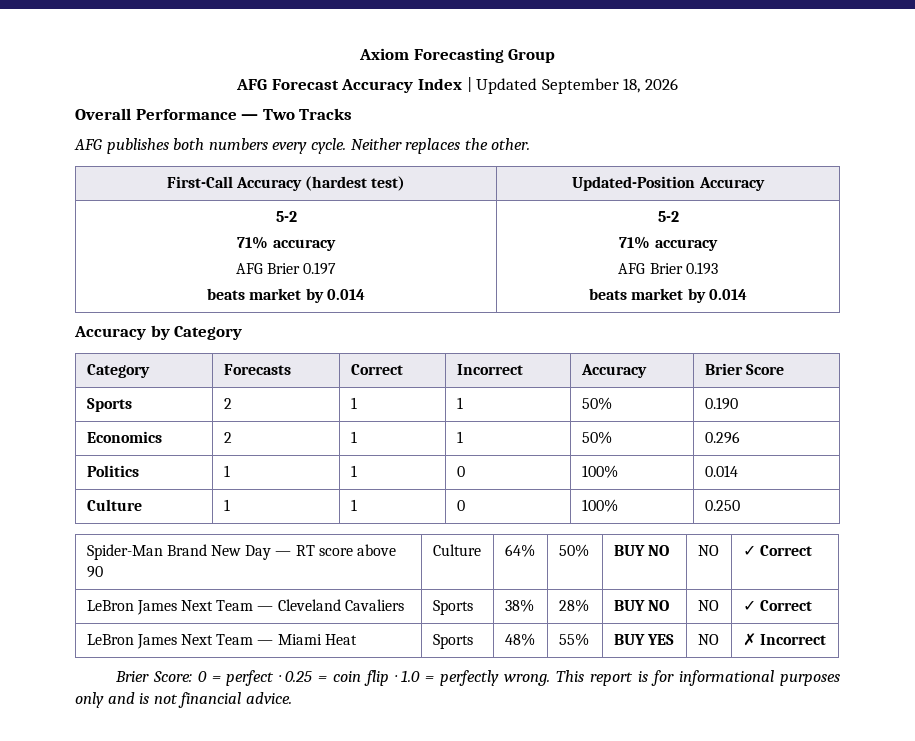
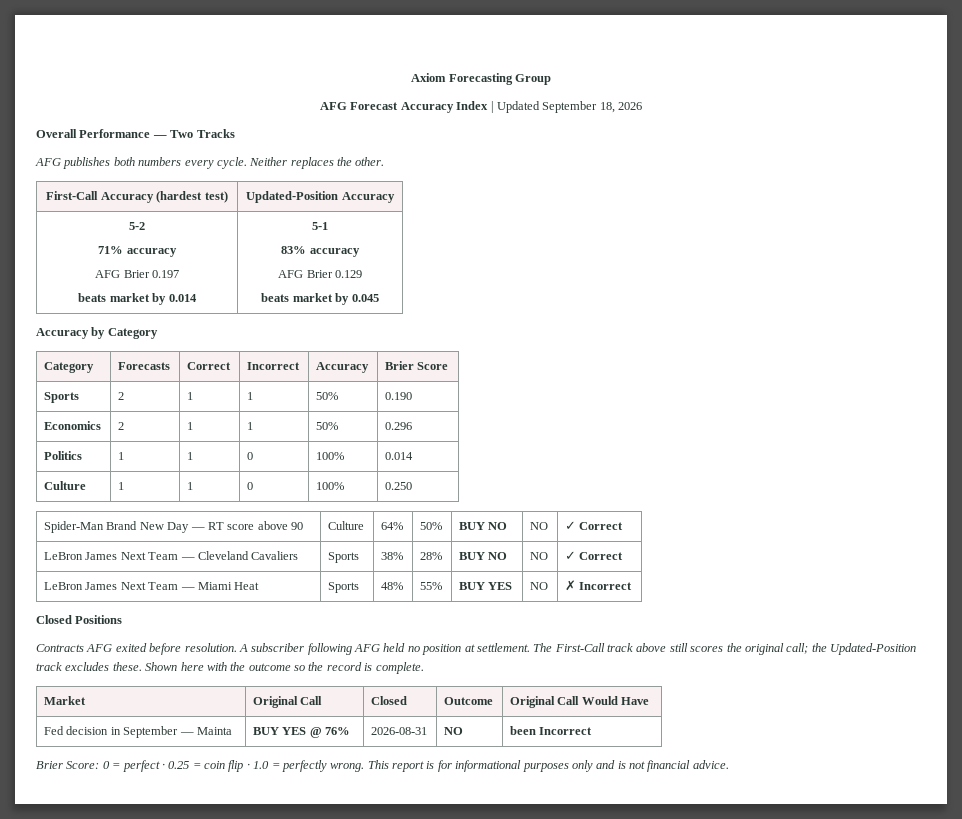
  First-Call Accuracy (hardest test) | Updated-Position Accuracy
  5-2
  71% accuracy
  AFG Brier 0.197
- beats market by 0.014 | 5-2
- 71% accuracy
- AFG Brier 0.193
- beats market by 0.014
+ beats market by 0.014 | 5-1
+ 83% accuracy
+ AFG Brier 0.129
+ beats market by 0.045
+ Closed Positions
+ Contracts AFG exited before resolution. A subscriber following AFG held no position at settlement. The First-Call track above still scores the original call; the Updated-Position track excludes these. Shown here with the outcome so the record is complete.
+ Market | Original Call | Closed | Outcome | Original Call Would Have
+ Fed decision in September — Mainta | BUY YES @ 76% | 2026-08-31 | NO | been Incorrect

